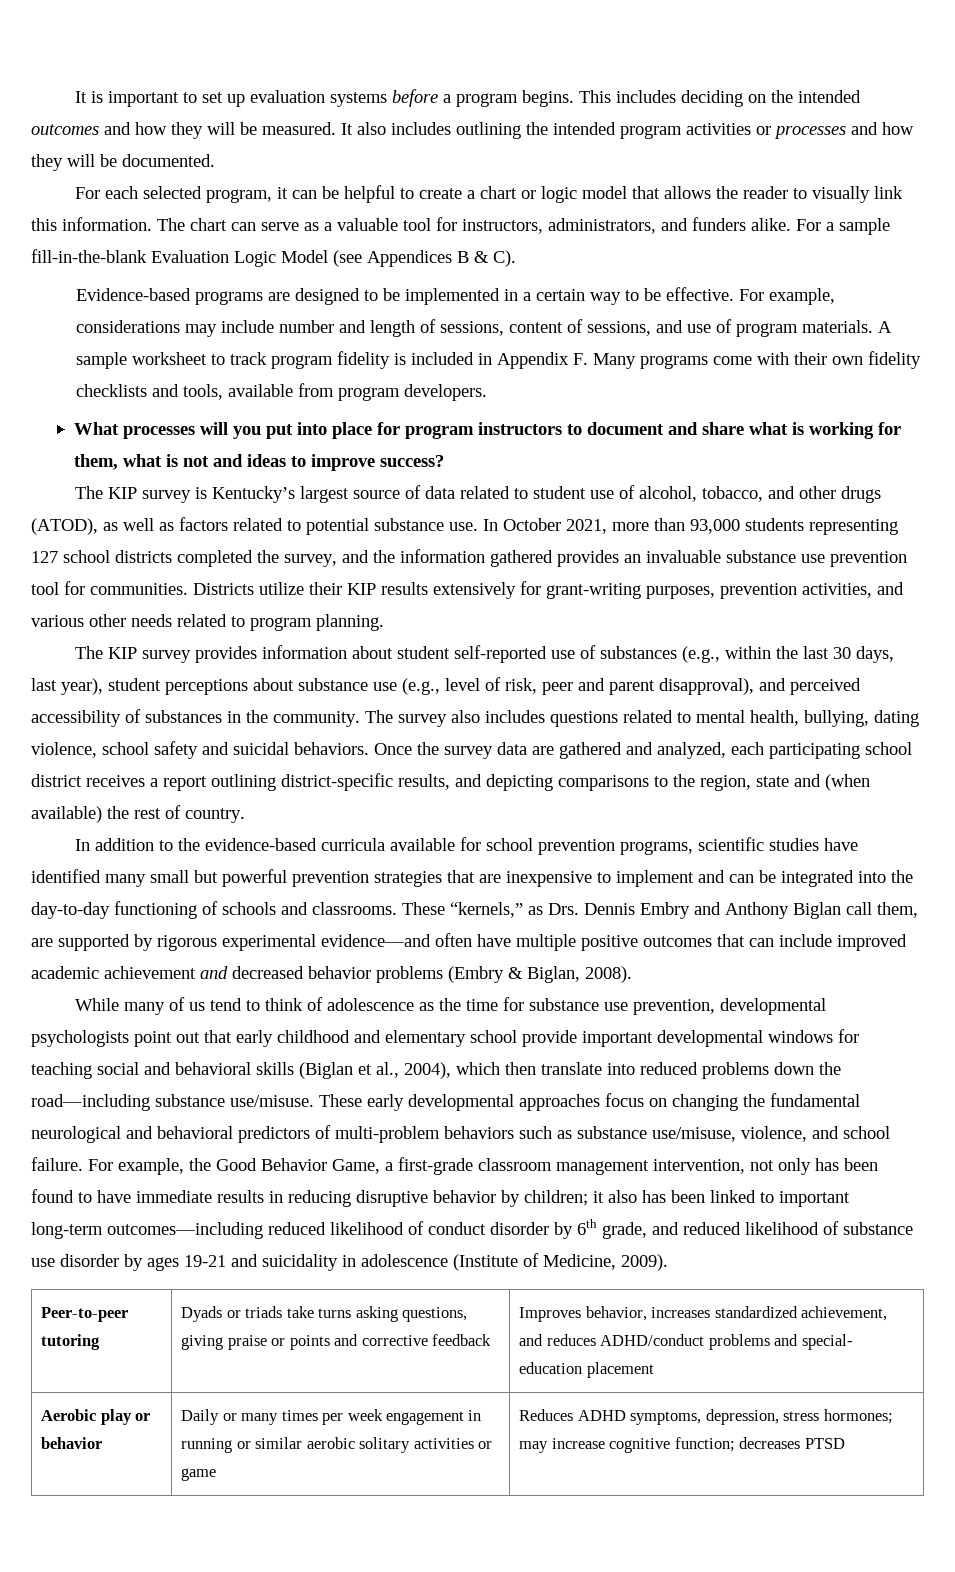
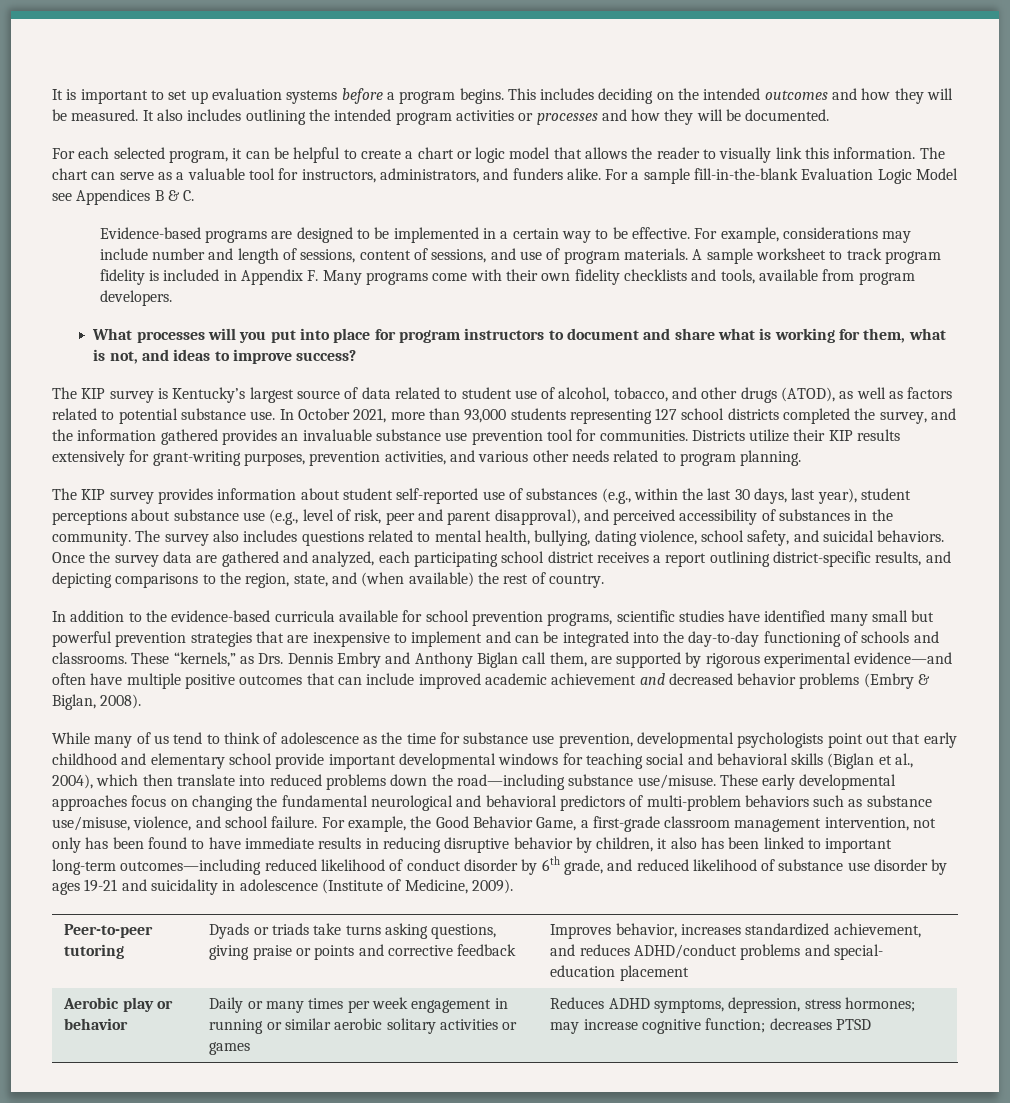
- For a sample fill-in-the-blank Evaluation Logic Model (see Appendices B & C).
+ For a sample fill-in-the-blank Evaluation Logic Model see Appendices B & C.
- What processes will you put into place for program instructors to document and share what is working for them, what is not and ideas to improve success?
+ What processes will you put into place for program instructors to document and share what is working for them, what is not, and ideas to improve success?
- The survey also includes questions related to mental health, bullying, dating violence, school safety and suicidal behaviors.
+ The survey also includes questions related to mental health, bullying, dating violence, school safety, and suicidal behaviors.
- Once the survey data are gathered and analyzed, each participating school district receives a report outlining district-specific results, and depicting comparisons to the region, state and (when available) the rest of country.
+ Once the survey data are gathered and analyzed, each participating school district receives a report outlining district-specific results, and depicting comparisons to the region, state, and (when available) the rest of country.
- For example, the Good Behavior Game, a first-grade classroom management intervention, not only has been found to have immediate results in reducing disruptive behavior by children; it also has been linked to important long-term outcomes—including reduced likelihood of conduct disorder by 6th grade, and reduced likelihood of substance use disorder by ages 19-21 and suicidality in adolescence (Institute of Medicine, 2009).
+ For example, the Good Behavior Game, a first-grade classroom management intervention, not only has been found to have immediate results in reducing disruptive behavior by children, it also has been linked to important long-term outcomes—including reduced likelihood of conduct disorder by 6th grade, and reduced likelihood of substance use disorder by ages 19-21 and suicidality in adolescence (Institute of Medicine, 2009).
- Aerobic play or behavior | Daily or many times per week engagement in running or similar aerobic solitary activities or game | Reduces ADHD symptoms, depression, stress hormones; may increase cognitive function; decreases PTSD
+ Aerobic play or behavior | Daily or many times per week engagement in running or similar aerobic solitary activities or games | Reduces ADHD symptoms, depression, stress hormones; may increase cognitive function; decreases PTSD

